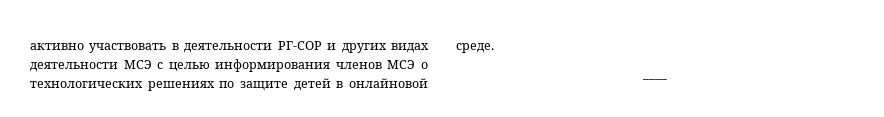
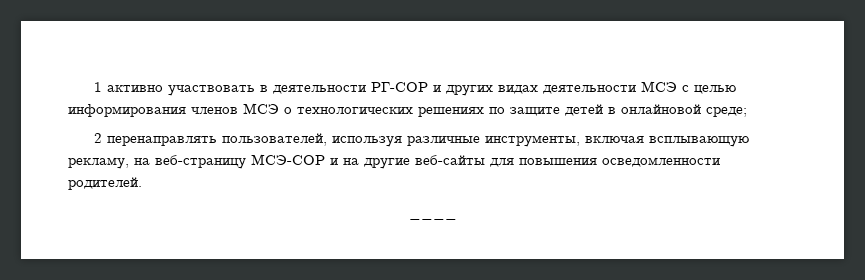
- активно участвовать в деятельности РГ-COP и других видах деятельности МСЭ с целью информирования членов МСЭ о технологических решениях по защите детей в онлайновой среде.
+ 1 активно участвовать в деятельности РГ-COP и других видах деятельности МСЭ с целью информирования членов МСЭ о технологических решениях по защите детей в онлайновой среде;
+ 2 перенаправлять пользователей, используя различные инструменты, включая всплывающую рекламу, на веб-страницу МСЭ-COP и на другие веб-сайты для повышения осведомленности родителей.

